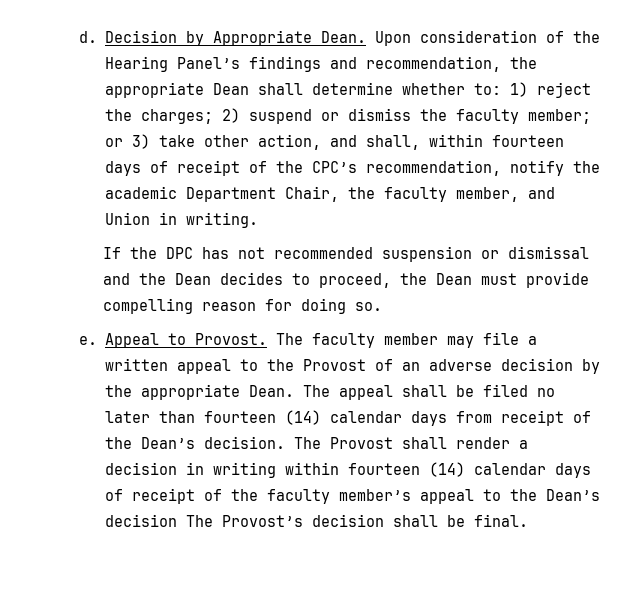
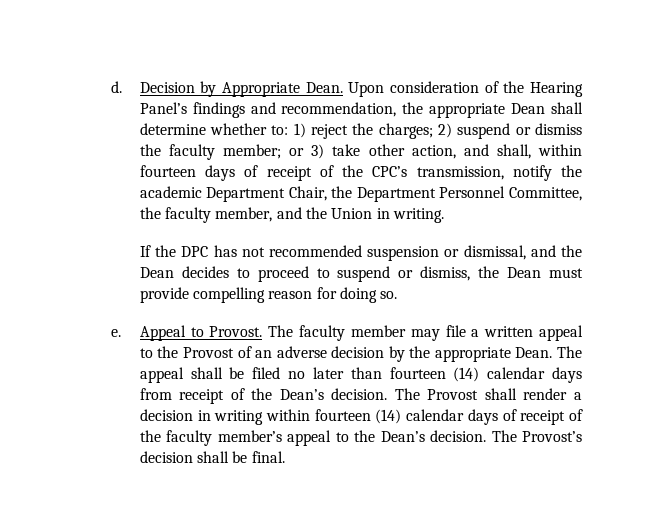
- Upon consideration of the Hearing Panel’s findings and recommendation, the appropriate Dean shall determine whether to: 1) reject the charges; 2) suspend or dismiss the faculty member; or 3) take other action, and shall, within fourteen days of receipt of the CPC’s recommendation, notify the academic Department Chair, the faculty member, and Union in writing.
+ Upon consideration of the Hearing Panel’s findings and recommendation, the appropriate Dean shall determine whether to: 1) reject the charges; 2) suspend or dismiss the faculty member; or 3) take other action, and shall, within fourteen days of receipt of the CPC’s transmission, notify the academic Department Chair, the Department Personnel Committee, the faculty member, and the Union in writing.
- If the DPC has not recommended suspension or dismissal and the Dean decides to proceed, the Dean must provide compelling reason for doing so.
+ If the DPC has not recommended suspension or dismissal, and the Dean decides to proceed to suspend or dismiss, the Dean must provide compelling reason for doing so.
- The Provost shall render a decision in writing within fourteen (14) calendar days of receipt of the faculty member’s appeal to the Dean’s decision The Provost’s decision shall be final.
+ The Provost shall render a decision in writing within fourteen (14) calendar days of receipt of the faculty member’s appeal to the Dean’s decision. The Provost’s decision shall be final.

